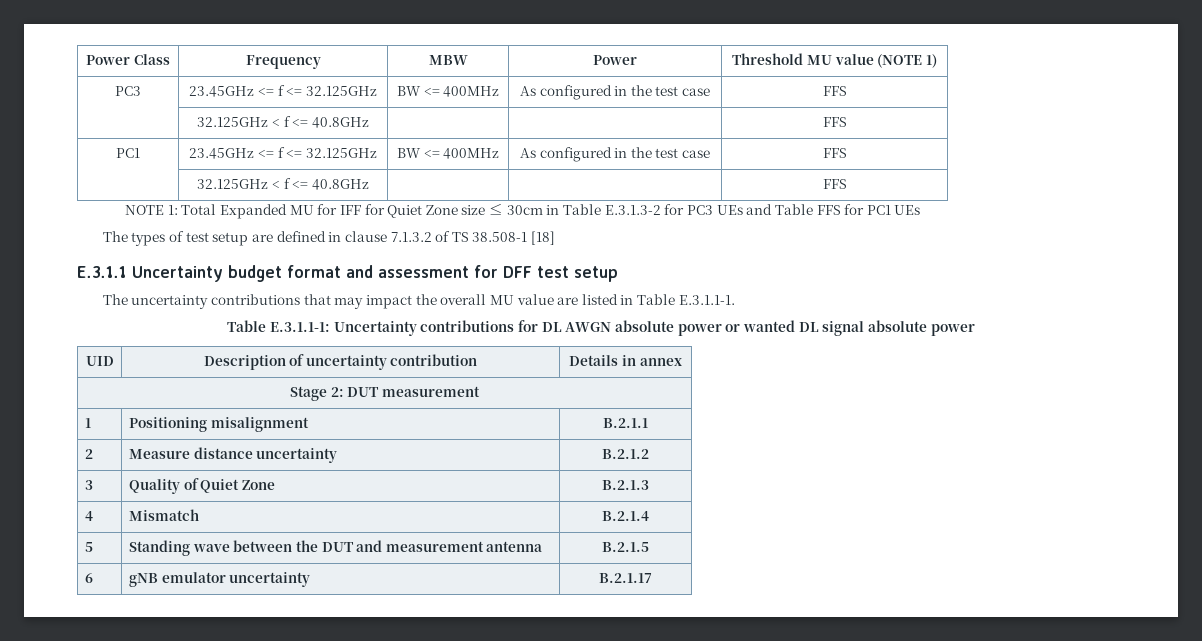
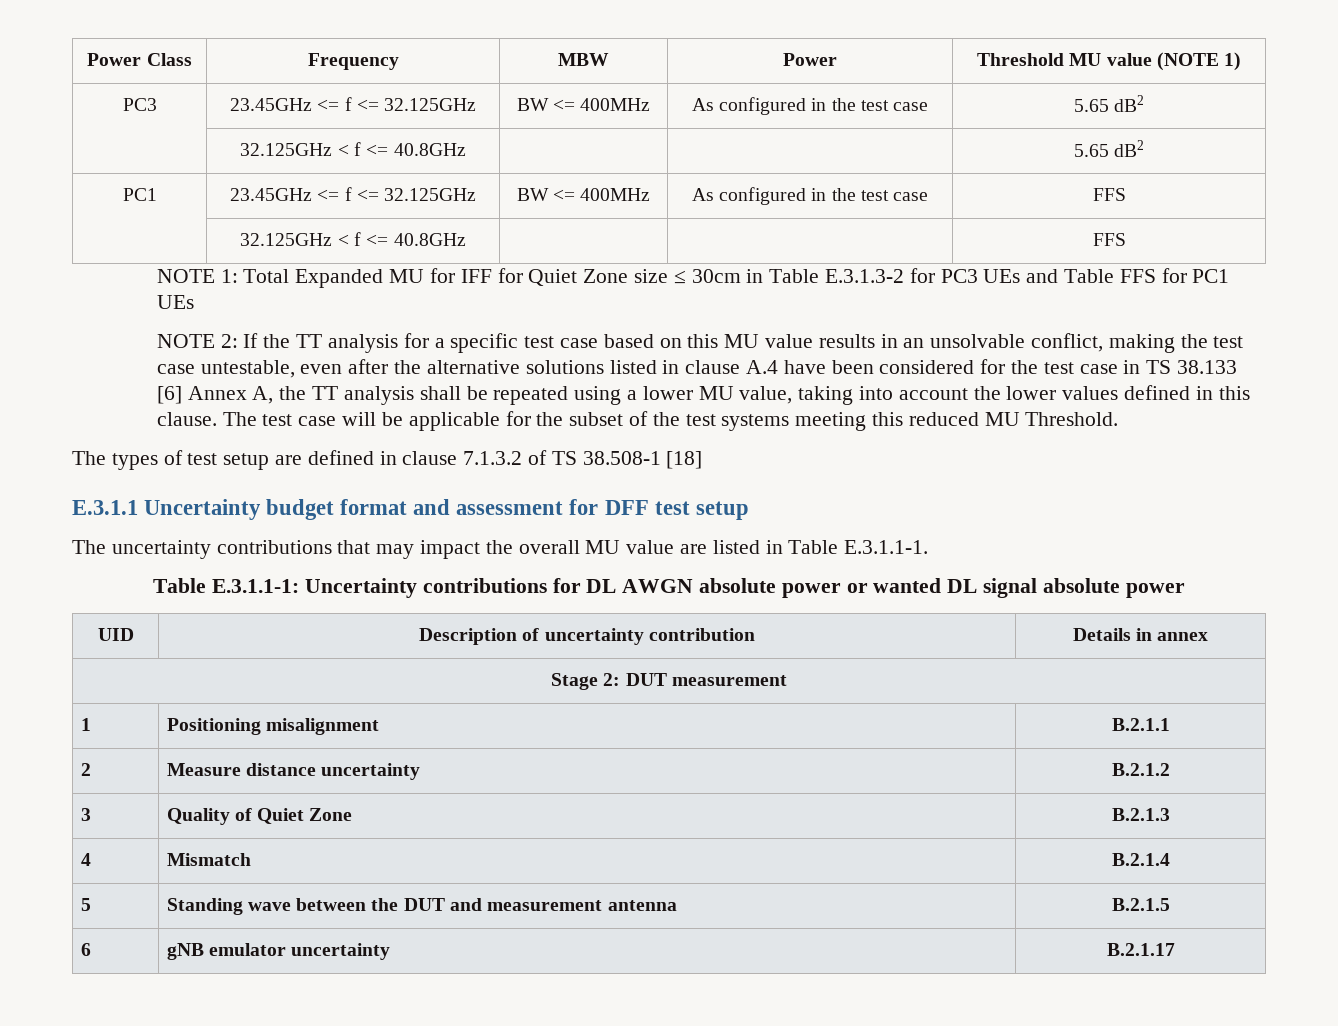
- PC3 | 23.45GHz <= f <= 32.125GHz | BW <= 400MHz | As configured in the test case | FFS
- | 32.125GHz < f <= 40.8GHz | | | FFS
+ PC3 | 23.45GHz <= f <= 32.125GHz | BW <= 400MHz | As configured in the test case | 5.65 dB2
+ | 32.125GHz < f <= 40.8GHz | | | 5.65 dB2
+ NOTE 2: If the TT analysis for a specific test case based on this MU value results in an unsolvable conflict, making the test case untestable, even after the alternative solutions listed in clause A.4 have been considered for the test case in TS 38.133 [6] Annex A, the TT analysis shall be repeated using a lower MU value, taking into account the lower values defined in this clause. The test case will be applicable for the subset of the test systems meeting this reduced MU Threshold.

